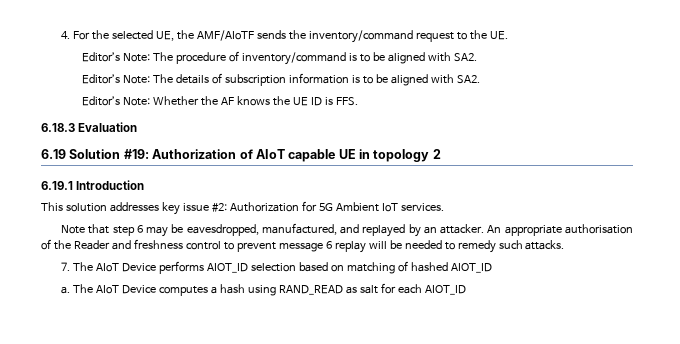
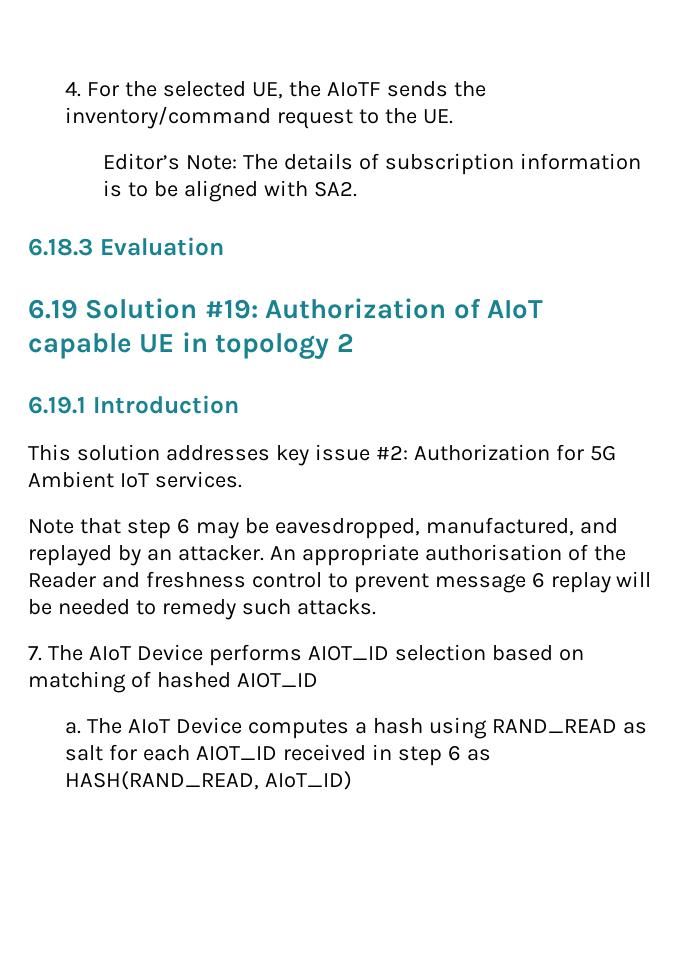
- 4. For the selected UE, the AMF/AIoTF sends the inventory/command request to the UE.
+ 4. For the selected UE, the AIoTF sends the inventory/command request to the UE.
- Editor’s Note: The procedure of inventory/command is to be aligned with SA2.
- Editor’s Note: Whether the AF knows the UE ID is FFS.
- The AIoT Device computes a hash using RAND_READ as salt for each AIOT_ID
+ The AIoT Device computes a hash using RAND_READ as salt for each AIOT_ID received in step 6 as HASH(RAND_READ, AIoT_ID)

